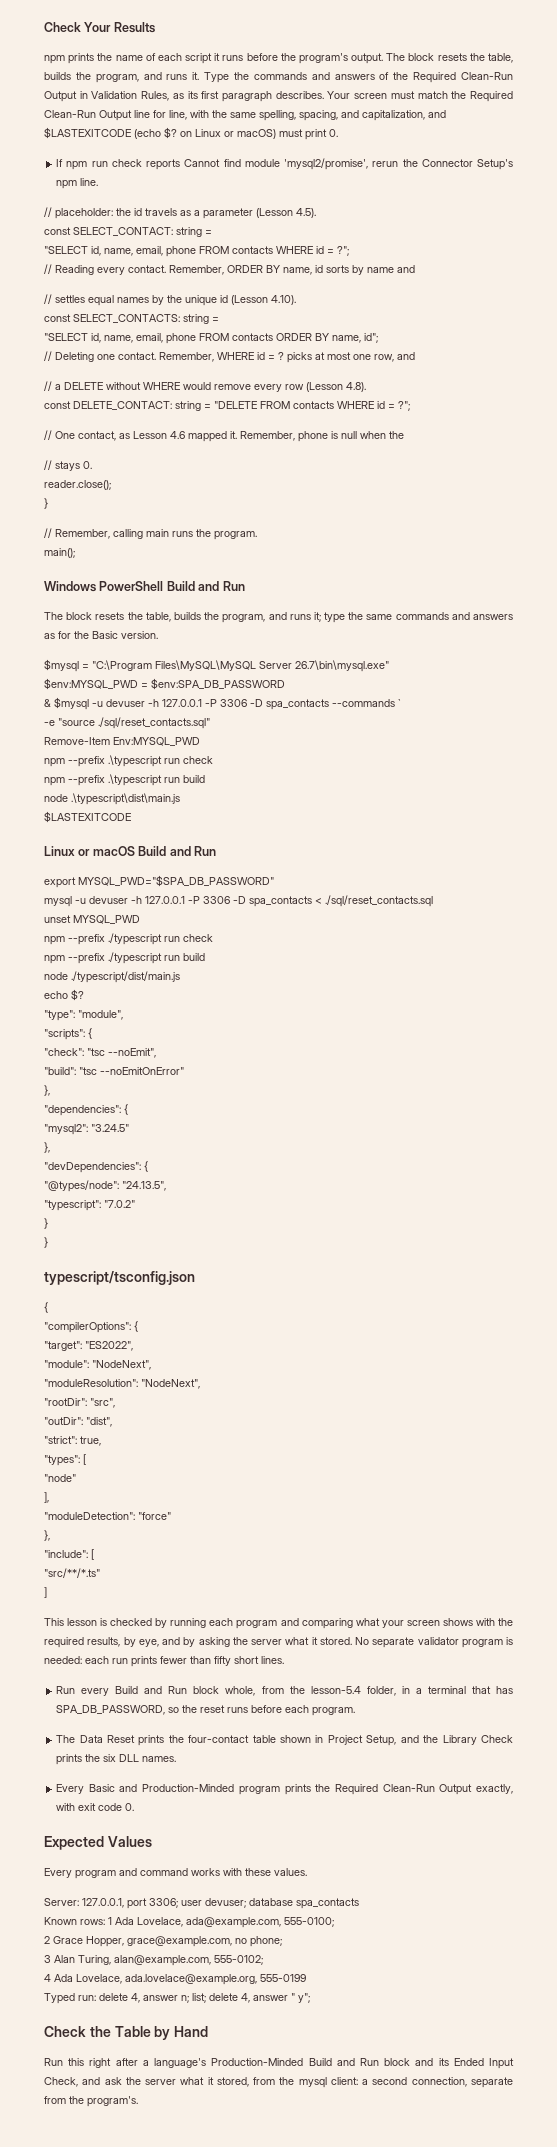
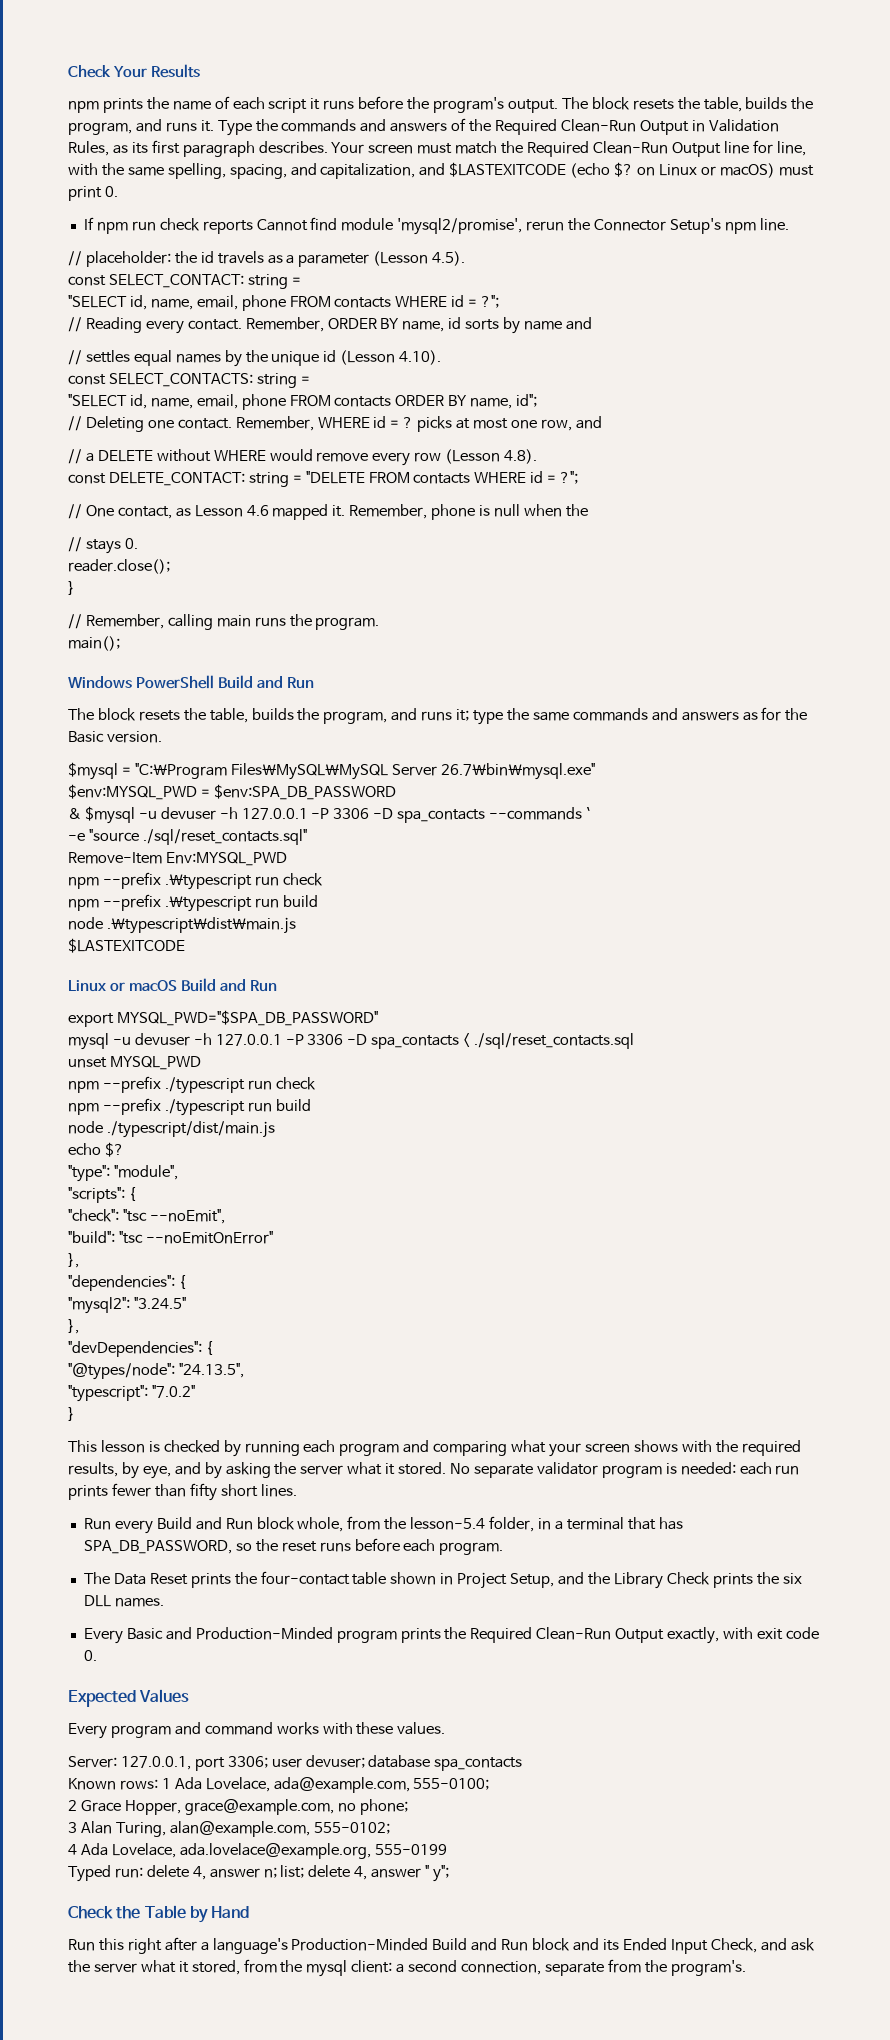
  "typescript": "7.0.2"
  }
- }
- typescript/tsconfig.json
- {
- "compilerOptions": {
- "target": "ES2022",
- "module": "NodeNext",
- "moduleResolution": "NodeNext",
- "rootDir": "src",
- "outDir": "dist",
- "strict": true,
- "types": [
- "node"
- ],
- "moduleDetection": "force"
- },
- "include": [
- "src/**/*.ts"
- ]

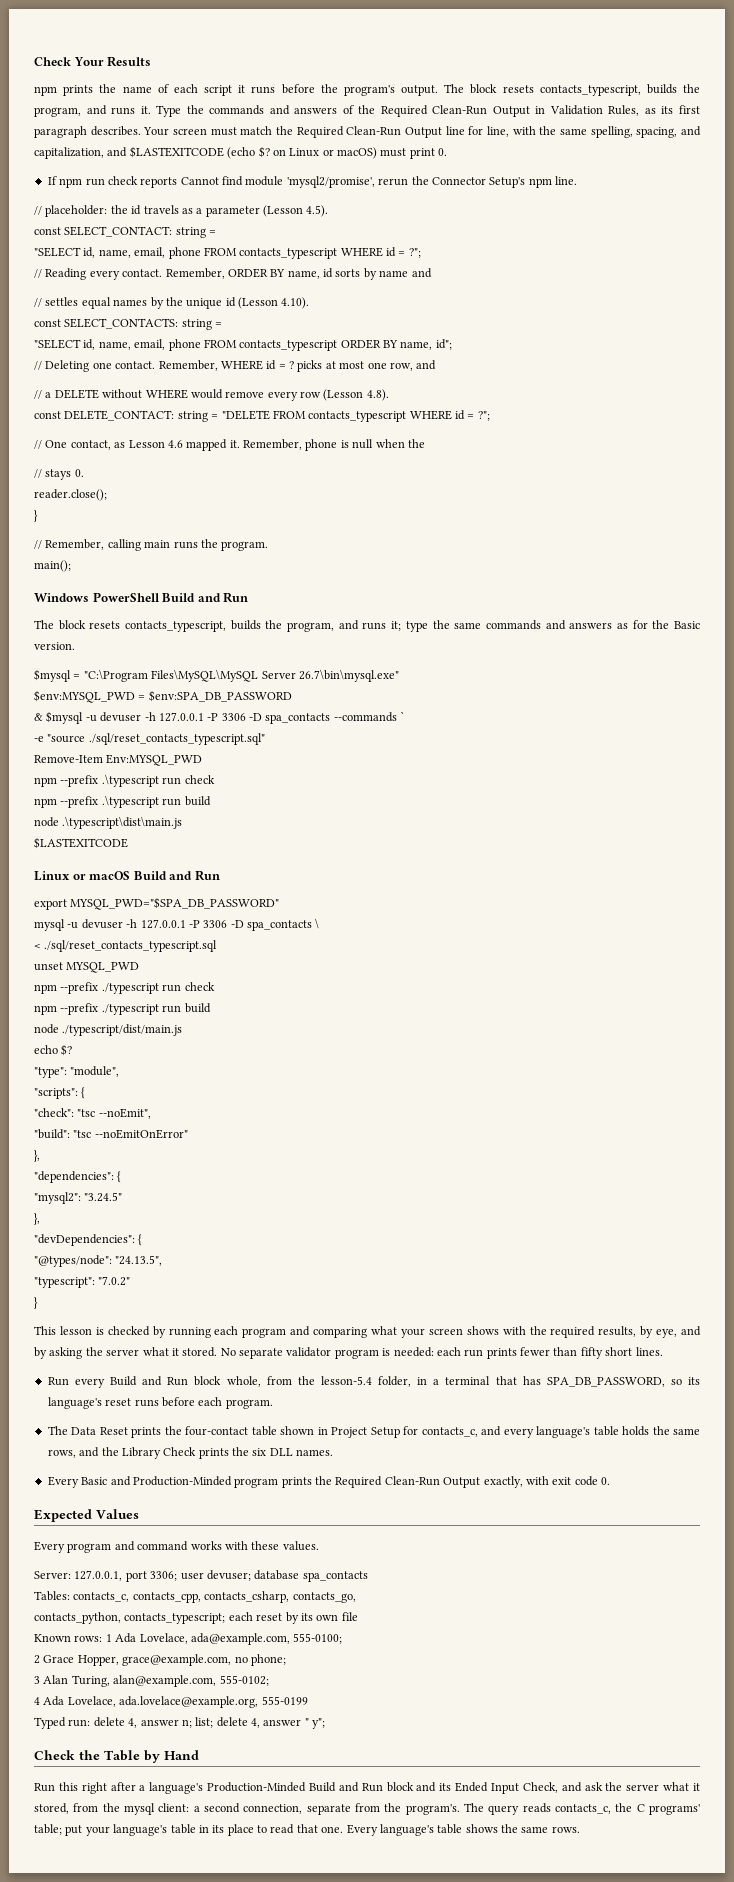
- The block resets the table, builds the program, and runs it.
+ The block resets contacts_typescript, builds the program, and runs it.
- "SELECT id, name, email, phone FROM contacts WHERE id = ?";
+ "SELECT id, name, email, phone FROM contacts_typescript WHERE id = ?";
- "SELECT id, name, email, phone FROM contacts ORDER BY name, id";
+ "SELECT id, name, email, phone FROM contacts_typescript ORDER BY name, id";
- const DELETE_CONTACT: string = "DELETE FROM contacts WHERE id = ?";
+ const DELETE_CONTACT: string = "DELETE FROM contacts_typescript WHERE id = ?";
- The block resets the table, builds the program, and runs it; type the same commands and answers as for the Basic version.
+ The block resets contacts_typescript, builds the program, and runs it; type the same commands and answers as for the Basic version.
- -e "source ./sql/reset_contacts.sql"
+ -e "source ./sql/reset_contacts_typescript.sql"
- mysql -u devuser -h 127.0.0.1 -P 3306 -D spa_contacts < ./sql/reset_contacts.sql
+ mysql -u devuser -h 127.0.0.1 -P 3306 -D spa_contacts \
+ < ./sql/reset_contacts_typescript.sql
- Run every Build and Run block whole, from the lesson-5.4 folder, in a terminal that has SPA_DB_PASSWORD, so the reset runs before each program.
+ Run every Build and Run block whole, from the lesson-5.4 folder, in a terminal that has SPA_DB_PASSWORD, so its language's reset runs before each program.
- The Data Reset prints the four-contact table shown in Project Setup, and the Library Check prints the six DLL names.
+ The Data Reset prints the four-contact table shown in Project Setup for contacts_c, and every language's table holds the same rows, and the Library Check prints the six DLL names.
+ Tables: contacts_c, contacts_cpp, contacts_csharp, contacts_go,
+ contacts_python, contacts_typescript; each reset by its own file
+ The query reads contacts_c, the C programs' table; put your language's table in its place to read that one. Every language's table shows the same rows.

